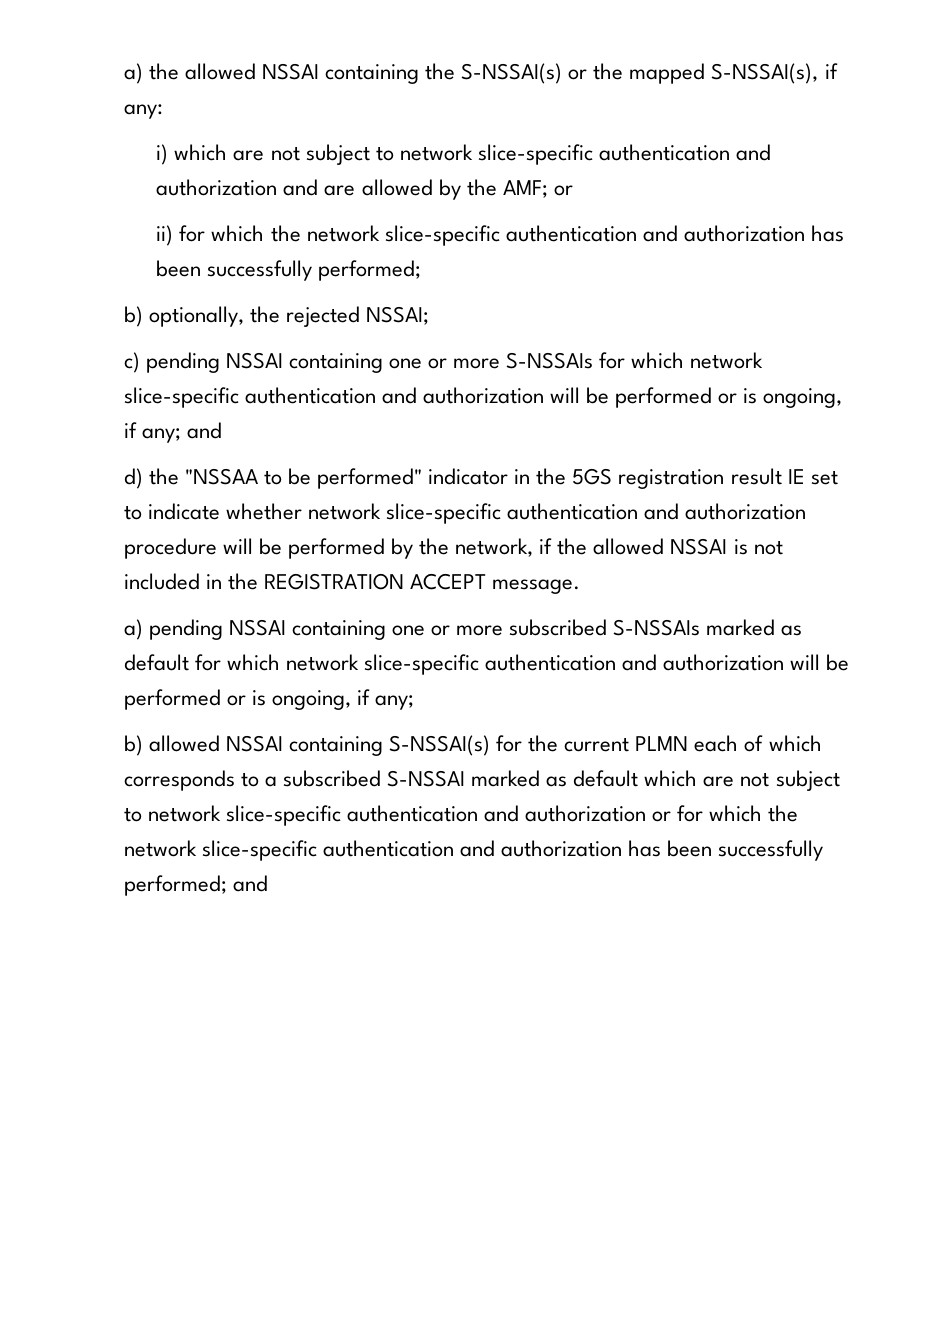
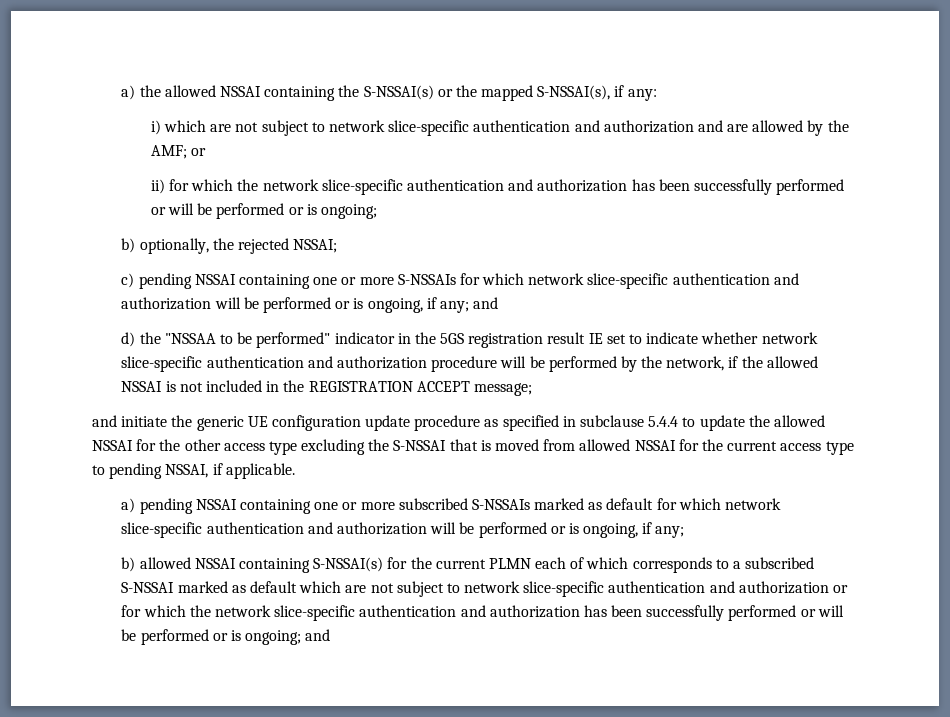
- ii) for which the network slice-specific authentication and authorization has been successfully performed;
+ ii) for which the network slice-specific authentication and authorization has been successfully performed or will be performed or is ongoing;
- d) the "NSSAA to be performed" indicator in the 5GS registration result IE set to indicate whether network slice-specific authentication and authorization procedure will be performed by the network, if the allowed NSSAI is not included in the REGISTRATION ACCEPT message.
+ d) the "NSSAA to be performed" indicator in the 5GS registration result IE set to indicate whether network slice-specific authentication and authorization procedure will be performed by the network, if the allowed NSSAI is not included in the REGISTRATION ACCEPT message;
+ and initiate the generic UE configuration update procedure as specified in subclause 5.4.4 to update the allowed NSSAI for the other access type excluding the S-NSSAI that is moved from allowed NSSAI for the current access type to pending NSSAI, if applicable.
- b) allowed NSSAI containing S-NSSAI(s) for the current PLMN each of which corresponds to a subscribed S-NSSAI marked as default which are not subject to network slice-specific authentication and authorization or for which the network slice-specific authentication and authorization has been successfully performed; and
+ b) allowed NSSAI containing S-NSSAI(s) for the current PLMN each of which corresponds to a subscribed S-NSSAI marked as default which are not subject to network slice-specific authentication and authorization or for which the network slice-specific authentication and authorization has been successfully performed or will be performed or is ongoing; and

